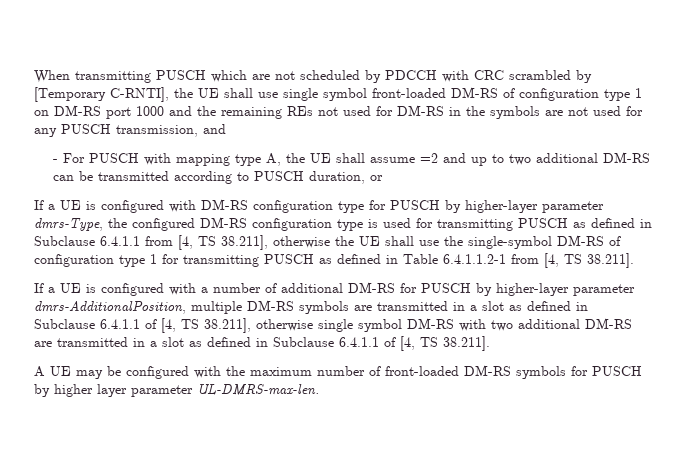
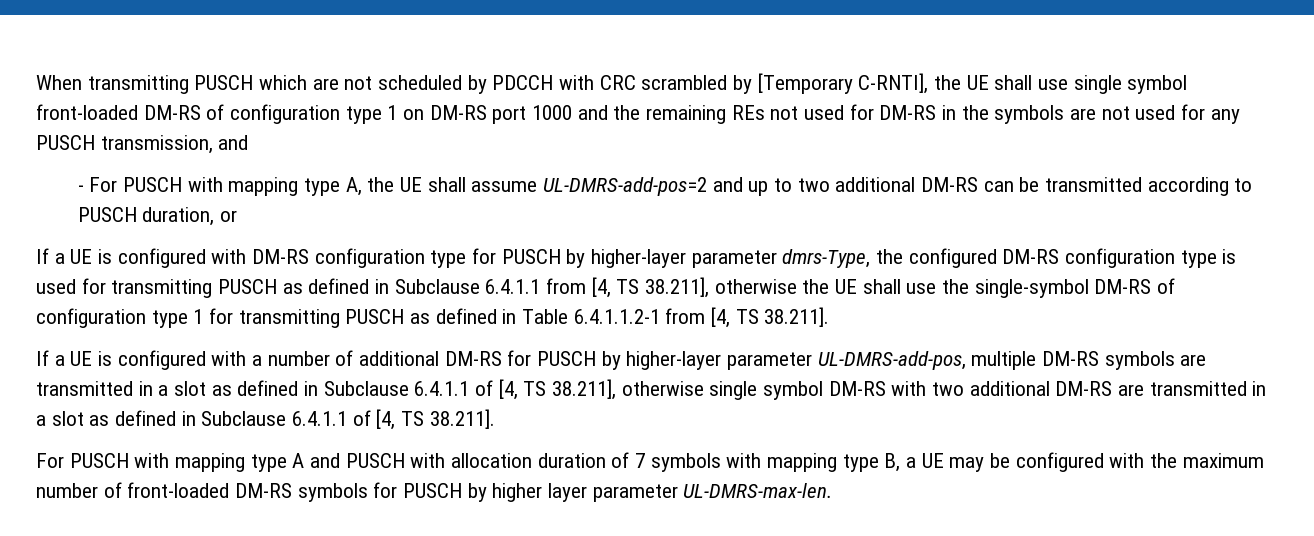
- - For PUSCH with mapping type A, the UE shall assume =2 and up to two additional DM-RS can be transmitted according to PUSCH duration, or
+ - For PUSCH with mapping type A, the UE shall assume UL-DMRS-add-pos=2 and up to two additional DM-RS can be transmitted according to PUSCH duration, or
- If a UE is configured with a number of additional DM-RS for PUSCH by higher-layer parameter dmrs-AdditionalPosition, multiple DM-RS symbols are transmitted in a slot as defined in Subclause 6.4.1.1 of [4, TS 38.211], otherwise single symbol DM-RS with two additional DM-RS are transmitted in a slot as defined in Subclause 6.4.1.1 of [4, TS 38.211].
+ If a UE is configured with a number of additional DM-RS for PUSCH by higher-layer parameter UL-DMRS-add-pos, multiple DM-RS symbols are transmitted in a slot as defined in Subclause 6.4.1.1 of [4, TS 38.211], otherwise single symbol DM-RS with two additional DM-RS are transmitted in a slot as defined in Subclause 6.4.1.1 of [4, TS 38.211].
- A UE may be configured with the maximum number of front-loaded DM-RS symbols for PUSCH by higher layer parameter UL-DMRS-max-len.
+ For PUSCH with mapping type A and PUSCH with allocation duration of 7 symbols with mapping type B, a UE may be configured with the maximum number of front-loaded DM-RS symbols for PUSCH by higher layer parameter UL-DMRS-max-len.

